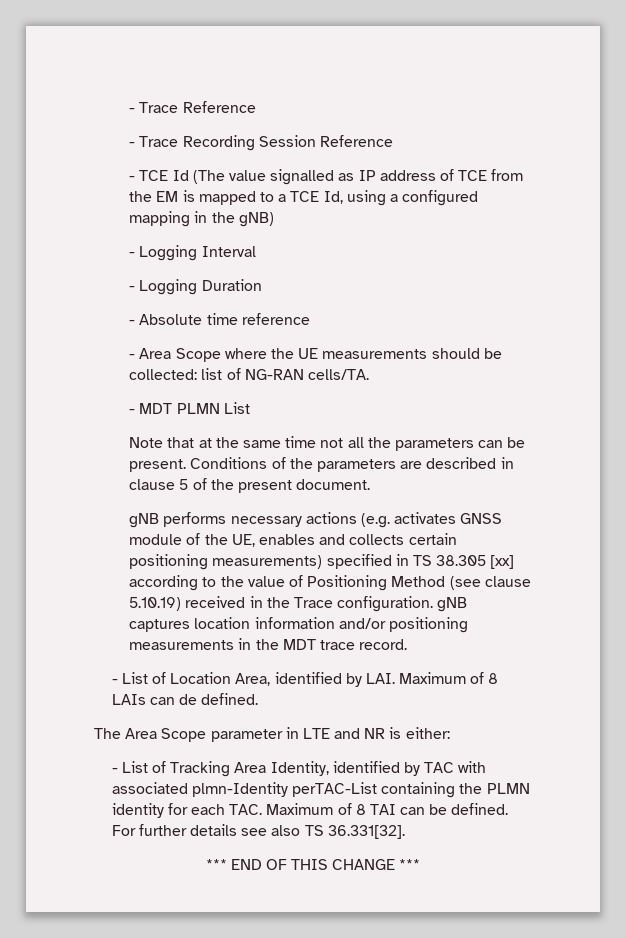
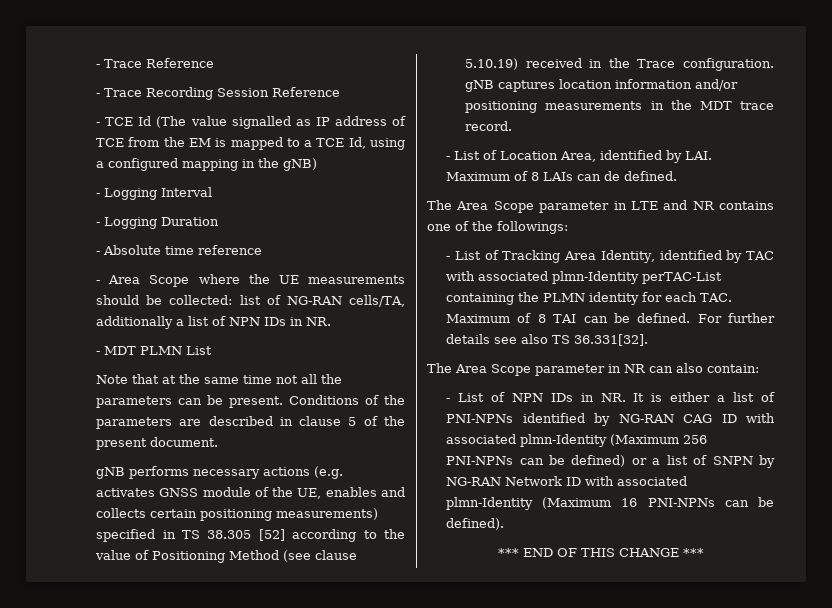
- - Area Scope where the UE measurements should be collected: list of NG-RAN cells/TA.
+ - Area Scope where the UE measurements should be collected: list of NG-RAN cells/TA, additionally a list of NPN IDs in NR.
- gNB performs necessary actions (e.g. activates GNSS module of the UE, enables and collects certain positioning measurements) specified in TS 38.305 [xx] according to the value of Positioning Method (see clause 5.10.19) received in the Trace configuration. gNB captures location information and/or positioning measurements in the MDT trace record.
+ gNB performs necessary actions (e.g. activates GNSS module of the UE, enables and collects certain positioning measurements) specified in TS 38.305 [52] according to the value of Positioning Method (see clause 5.10.19) received in the Trace configuration. gNB captures location information and/or positioning measurements in the MDT trace record.
- The Area Scope parameter in LTE and NR is either:
+ The Area Scope parameter in LTE and NR contains one of the followings:
+ The Area Scope parameter in NR can also contain:
+ - List of NPN IDs in NR. It is either a list of PNI-NPNs identified by NG-RAN CAG ID with associated plmn-Identity (Maximum 256 PNI-NPNs can be defined) or a list of SNPN by NG-RAN Network ID with associated plmn-Identity (Maximum 16 PNI-NPNs can be defined).

